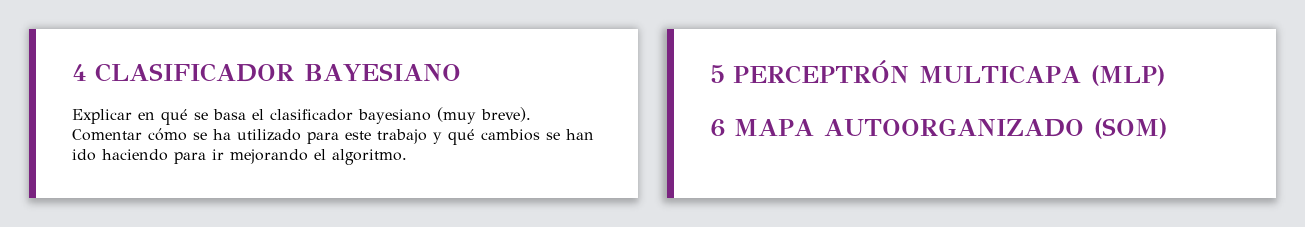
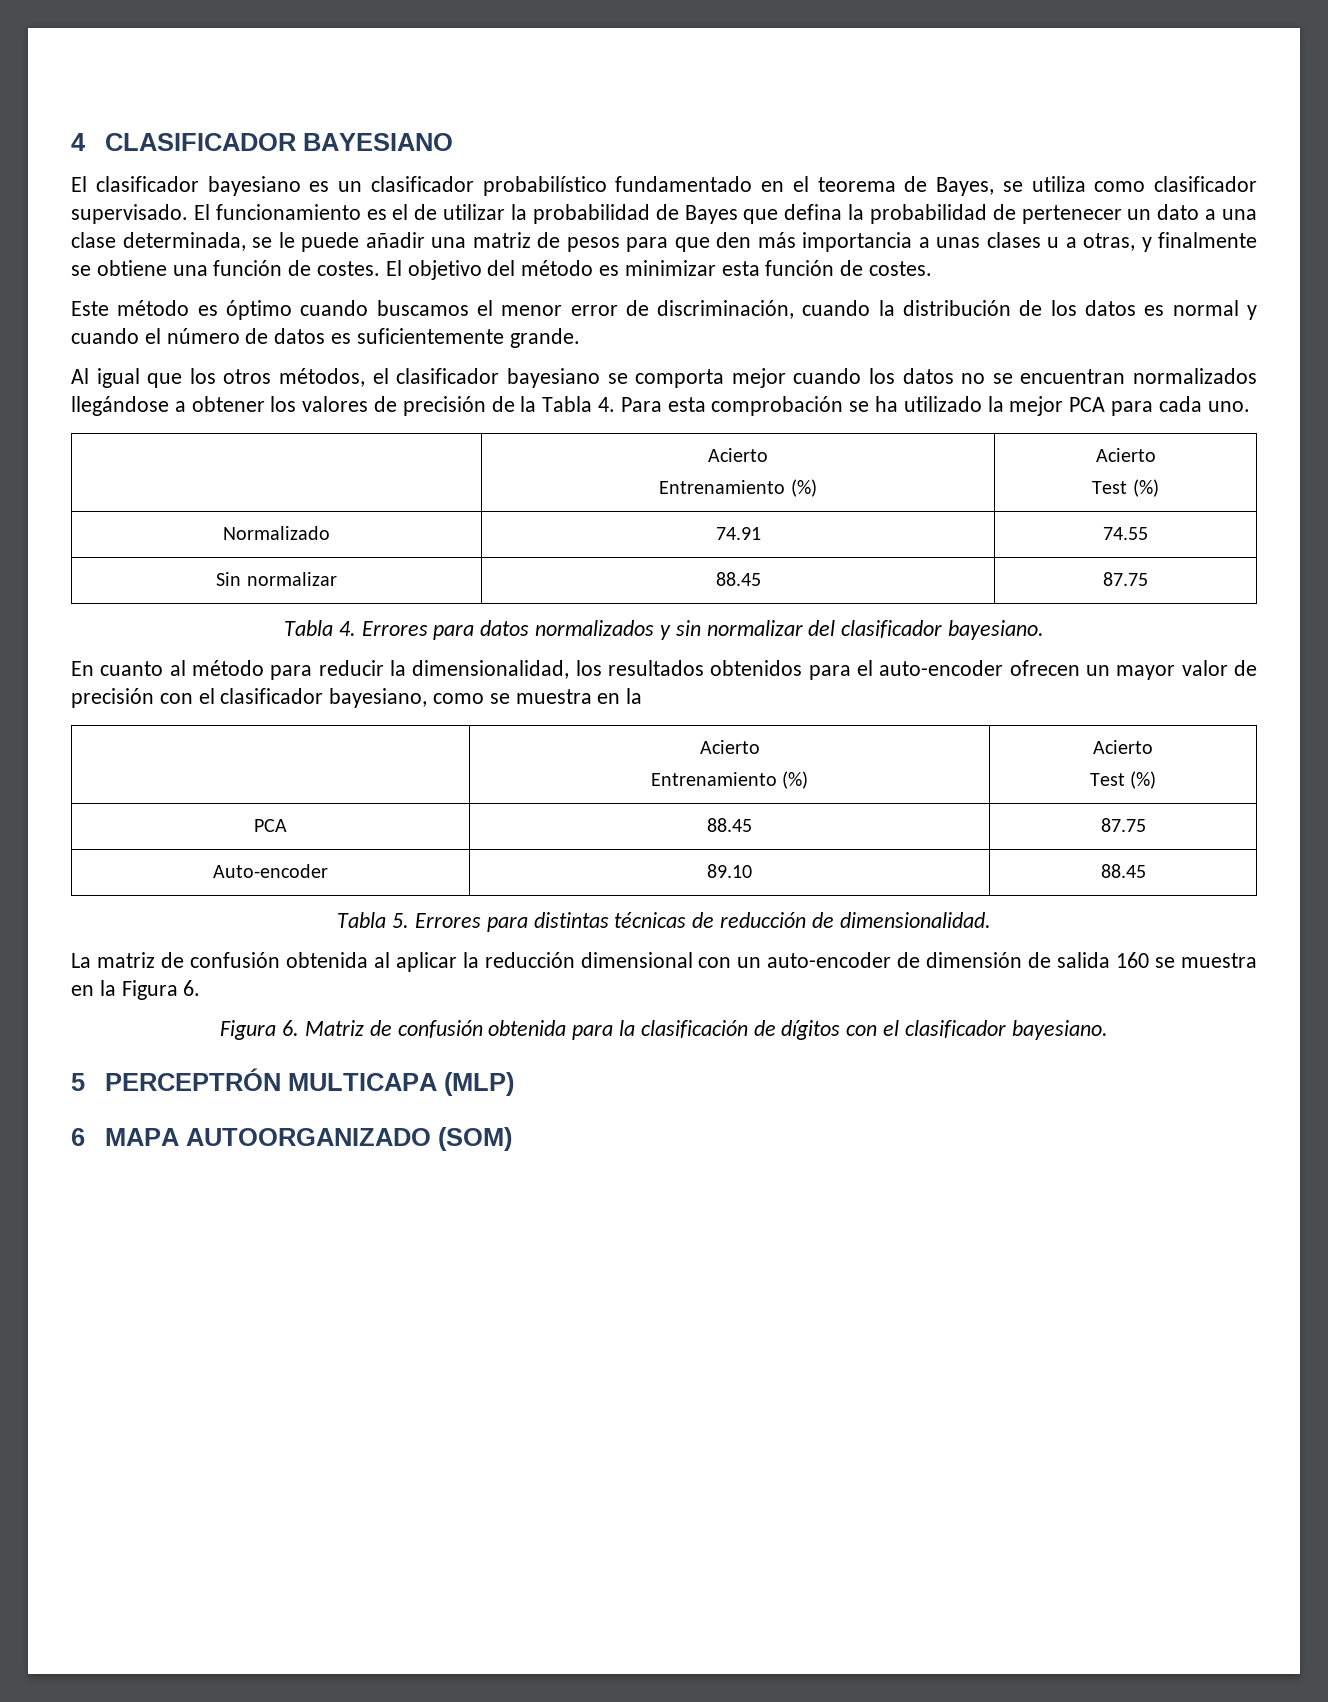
- Explicar en qué se basa el clasificador bayesiano (muy breve). Comentar cómo se ha utilizado para este trabajo y qué cambios se han ido haciendo para ir mejorando el algoritmo.
+ El clasificador bayesiano es un clasificador probabilístico fundamentado en el teorema de Bayes, se utiliza como clasificador supervisado. El funcionamiento es el de utilizar la probabilidad de Bayes que defina la probabilidad de pertenecer un dato a una clase determinada, se le puede añadir una matriz de pesos para que den más importancia a unas clases u a otras, y finalmente se obtiene una función de costes. El objetivo del método es minimizar esta función de costes.
+ Este método es óptimo cuando buscamos el menor error de discriminación, cuando la distribución de los datos es normal y cuando el número de datos es suficientemente grande.
+ Al igual que los otros métodos, el clasificador bayesiano se comporta mejor cuando los datos no se encuentran normalizados llegándose a obtener los valores de precisión de la Tabla 4. Para esta comprobación se ha utilizado la mejor PCA para cada uno.
+ | Acierto
+ Entrenamiento (%) | Acierto
+ Test (%)
+ Normalizado | 74.91 | 74.55
+ Sin normalizar | 88.45 | 87.75
+ Tabla 4. Errores para datos normalizados y sin normalizar del clasificador bayesiano.
+ En cuanto al método para reducir la dimensionalidad, los resultados obtenidos para el auto-encoder ofrecen un mayor valor de precisión con el clasificador bayesiano, como se muestra en la
+ | Acierto
+ Entrenamiento (%) | Acierto
+ Test (%)
+ PCA | 88.45 | 87.75
+ Auto-encoder | 89.10 | 88.45
+ Tabla 5. Errores para distintas técnicas de reducción de dimensionalidad.
+ La matriz de confusión obtenida al aplicar la reducción dimensional con un auto-encoder de dimensión de salida 160 se muestra en la Figura 6.
+ Figura 6. Matriz de confusión obtenida para la clasificación de dígitos con el clasificador bayesiano.

